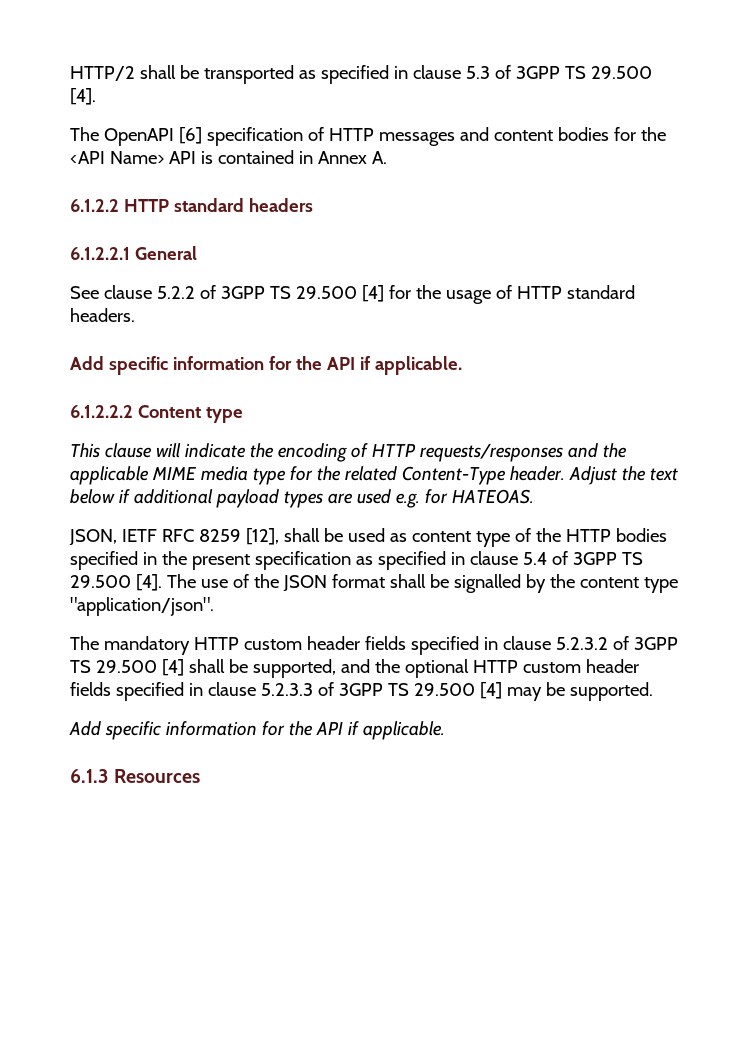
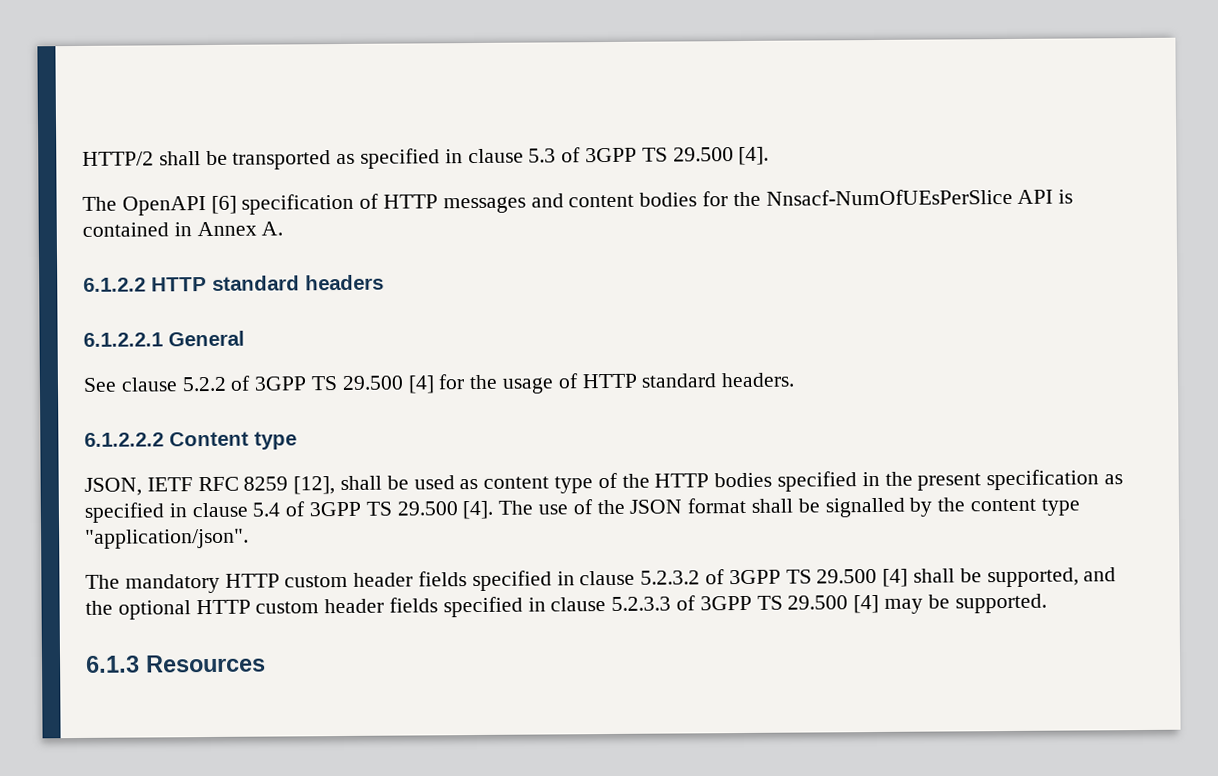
- The OpenAPI [6] specification of HTTP messages and content bodies for the <API Name> API is contained in Annex A.
+ The OpenAPI [6] specification of HTTP messages and content bodies for the Nnsacf-NumOfUEsPerSlice API is contained in Annex A.
  See clause 5.2.2 of 3GPP TS 29.500 [4] for the usage of HTTP standard headers.
- Add specific information for the API if applicable.
  6.1.2.2.2 Content type
- This clause will indicate the encoding of HTTP requests/responses and the applicable MIME media type for the related Content-Type header. Adjust the text below if additional payload types are used e.g. for HATEOAS.
  The mandatory HTTP custom header fields specified in clause 5.2.3.2 of 3GPP TS 29.500 [4] shall be supported, and the optional HTTP custom header fields specified in clause 5.2.3.3 of 3GPP TS 29.500 [4] may be supported.
- Add specific information for the API if applicable.

